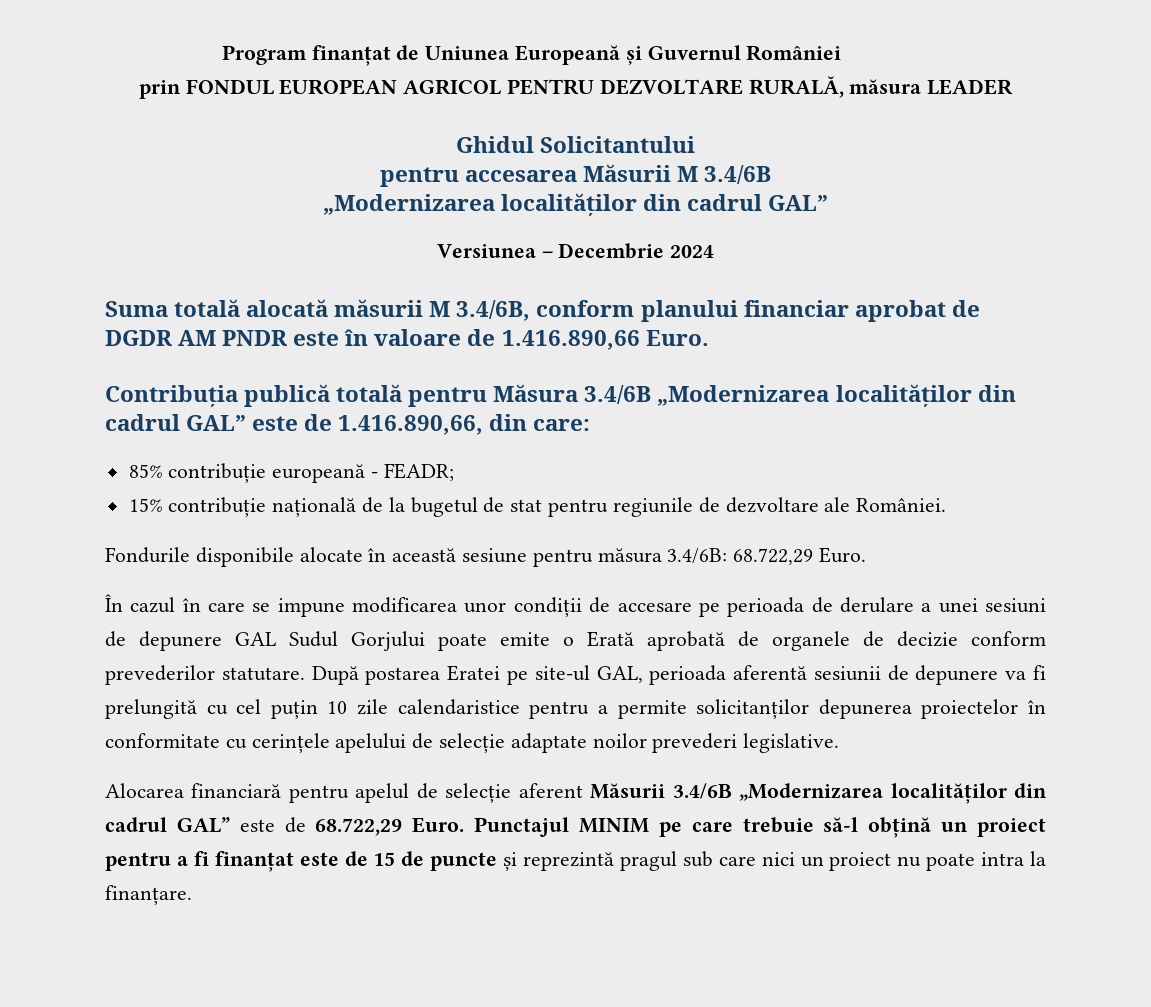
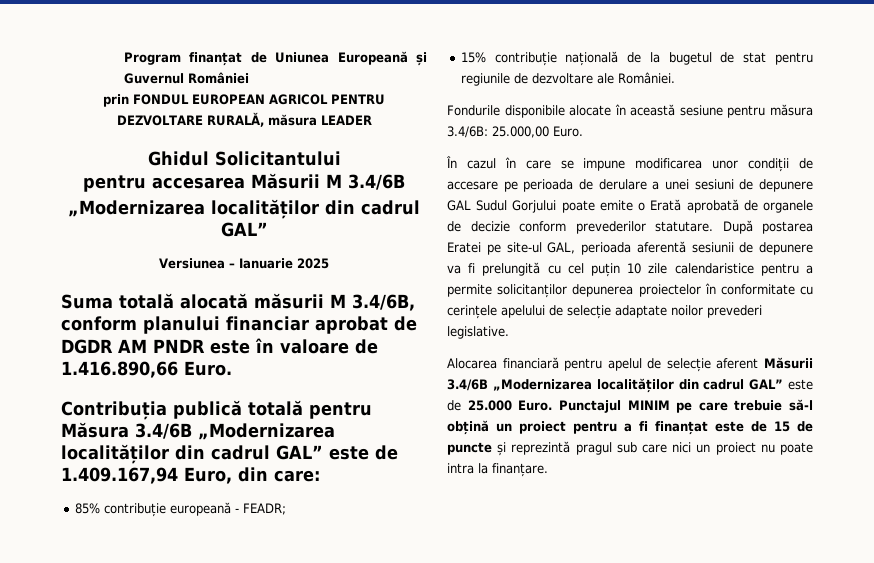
- Versiunea – Decembrie 2024
+ Versiunea – Ianuarie 2025
- Contribuția publică totală pentru Măsura 3.4/6B „Modernizarea localităților din cadrul GALˮ este de 1.416.890,66, din care:
+ Contribuția publică totală pentru Măsura 3.4/6B „Modernizarea localităților din cadrul GALˮ este de 1.409.167,94 Euro, din care:
- Fondurile disponibile alocate în această sesiune pentru măsura 3.4/6B: 68.722,29 Euro.
+ Fondurile disponibile alocate în această sesiune pentru măsura 3.4/6B: 25.000,00 Euro.
- Alocarea financiară pentru apelul de selecție aferent Măsurii 3.4/6B „Modernizarea localităților din cadrul GAL” este de 68.722,29 Euro.
+ Alocarea financiară pentru apelul de selecție aferent Măsurii 3.4/6B „Modernizarea localităților din cadrul GAL” este de 25.000 Euro.

